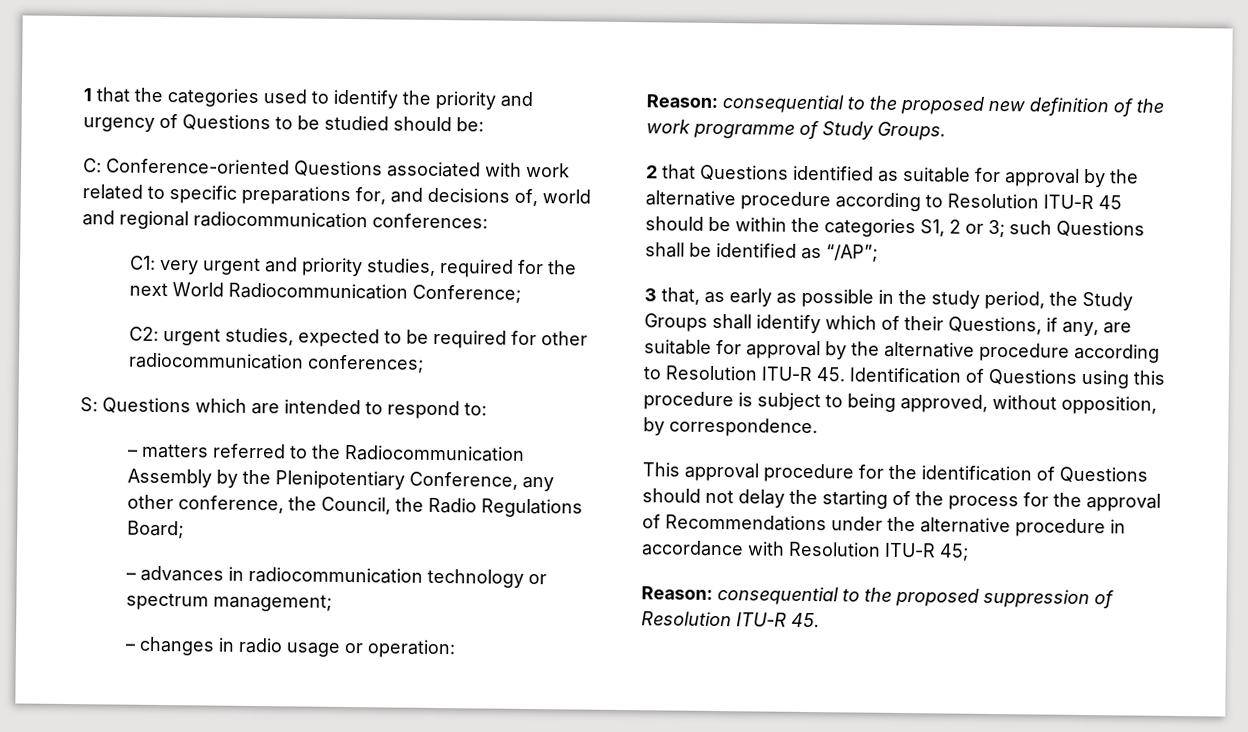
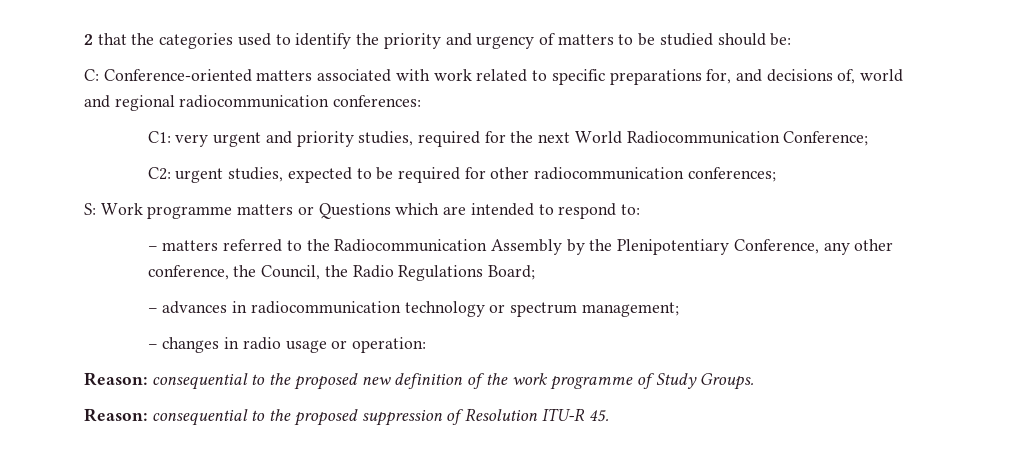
- 1 that the categories used to identify the priority and urgency of Questions to be studied should be:
+ 2 that the categories used to identify the priority and urgency of matters to be studied should be:
- C: Conference-oriented Questions associated with work related to specific preparations for, and decisions of, world and regional radiocommunication conferences:
+ C: Conference-oriented matters associated with work related to specific preparations for, and decisions of, world and regional radiocommunication conferences:
- S: Questions which are intended to respond to:
+ S: Work programme matters or Questions which are intended to respond to:
- 2 that Questions identified as suitable for approval by the alternative procedure according to Resolution ITU-R 45 should be within the categories S1, 2 or 3; such Questions shall be identified as “/AP”;
- 3 that, as early as possible in the study period, the Study Groups shall identify which of their Questions, if any, are suitable for approval by the alternative procedure according to Resolution ITU-R 45. Identification of Questions using this procedure is subject to being approved, without opposition, by correspondence.
- This approval procedure for the identification of Questions should not delay the starting of the process for the approval of Recommendations under the alternative procedure in accordance with Resolution ITU-R 45;

